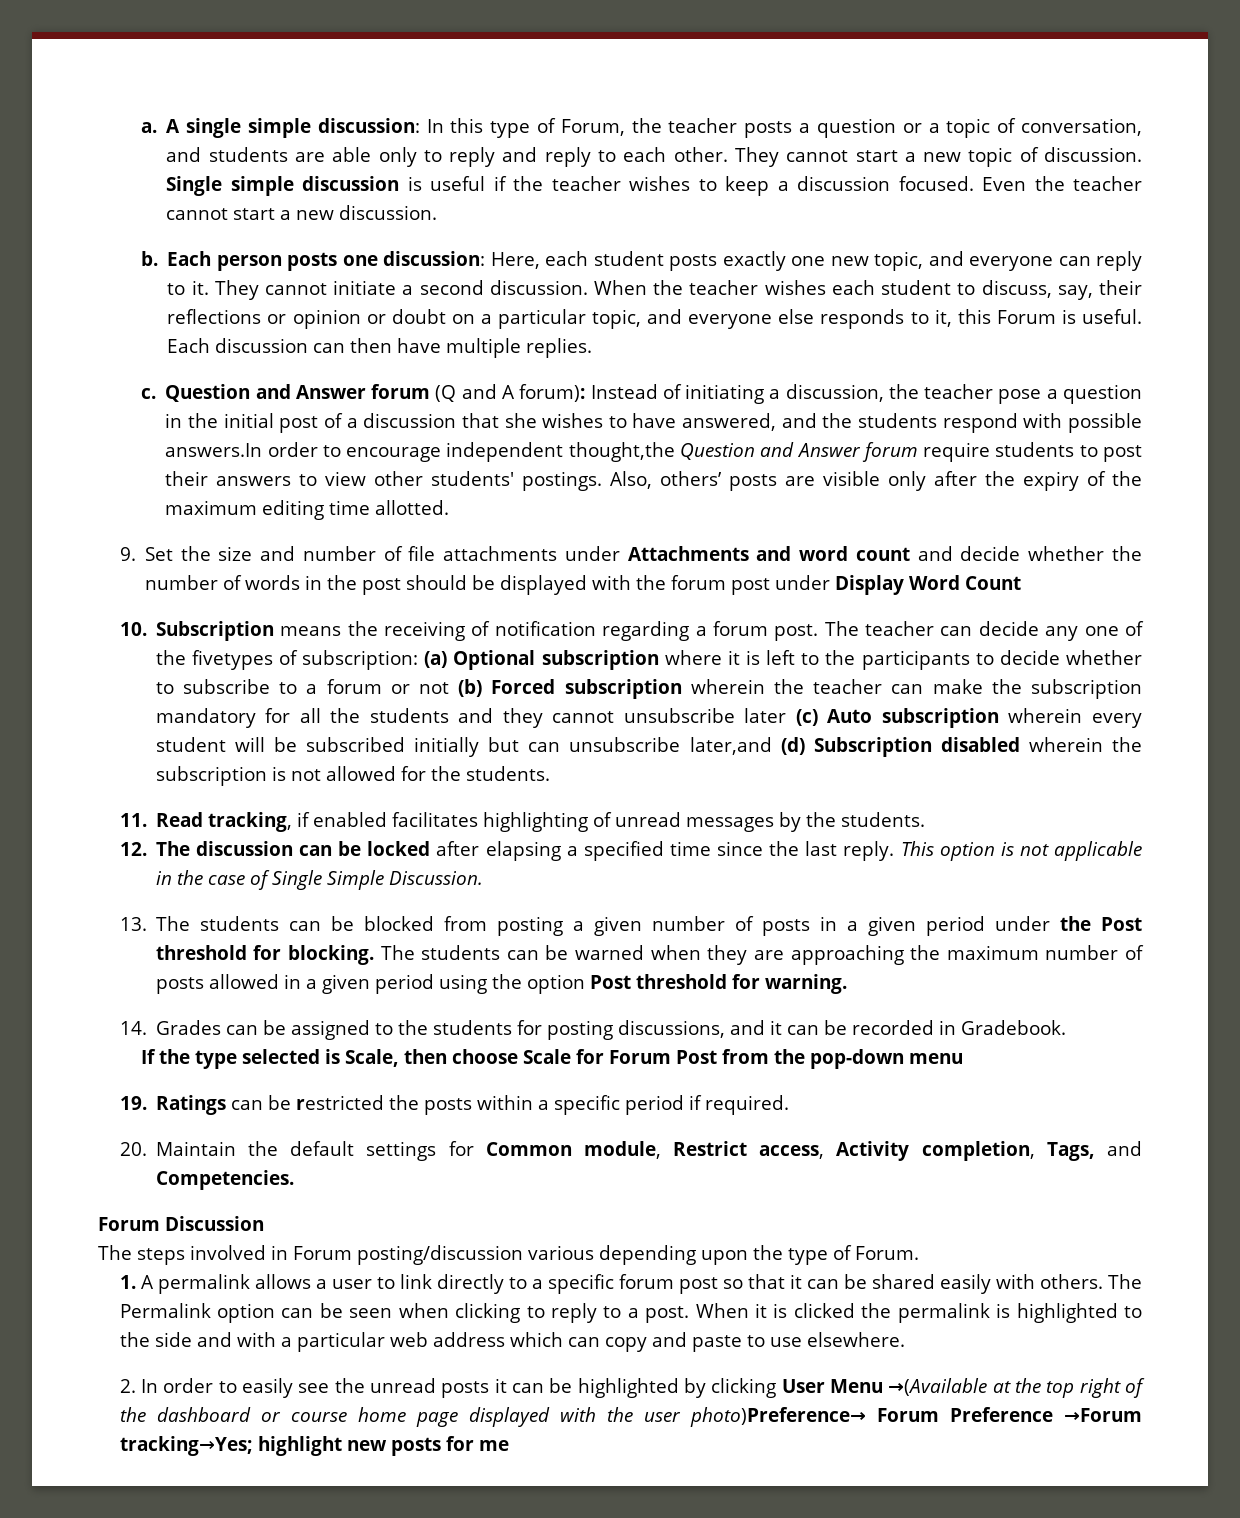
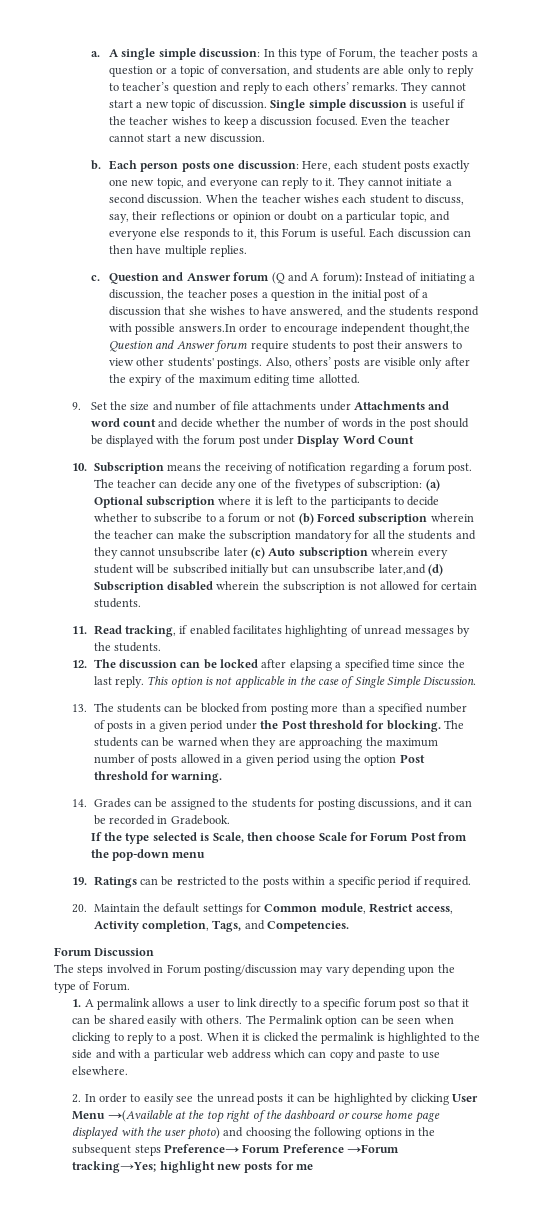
- A single simple discussion: In this type of Forum, the teacher posts a question or a topic of conversation, and students are able only to reply and reply to each other.
+ A single simple discussion: In this type of Forum, the teacher posts a question or a topic of conversation, and students are able only to reply to teacher’s question and reply to each others’ remarks.
- Question and Answer forum (Q and A forum): Instead of initiating a discussion, the teacher pose a question in the initial post of a discussion that she wishes to have answered, and the students respond with possible answers.In order to encourage independent thought,the Question and Answer forum require students to post their answers to view other students' postings.
+ Question and Answer forum (Q and A forum): Instead of initiating a discussion, the teacher poses a question in the initial post of a discussion that she wishes to have answered, and the students respond with possible answers.In order to encourage independent thought,the Question and Answer forum require students to post their answers to view other students' postings.
- (a) Optional subscription where it is left to the participants to decide whether to subscribe to a forum or not (b) Forced subscription wherein the teacher can make the subscription mandatory for all the students and they cannot unsubscribe later (c) Auto subscription wherein every student will be subscribed initially but can unsubscribe later,and (d) Subscription disabled wherein the subscription is not allowed for the students.
+ (a) Optional subscription where it is left to the participants to decide whether to subscribe to a forum or not (b) Forced subscription wherein the teacher can make the subscription mandatory for all the students and they cannot unsubscribe later (c) Auto subscription wherein every student will be subscribed initially but can unsubscribe later,and (d) Subscription disabled wherein the subscription is not allowed for certain students.
- 13. The students can be blocked from posting a given number of posts in a given period under the Post threshold for blocking.
+ 13. The students can be blocked from posting more than a specified number of posts in a given period under the Post threshold for blocking.
- 19. Ratings can be restricted the posts within a specific period if required.
+ 19. Ratings can be restricted to the posts within a specific period if required.
- The steps involved in Forum posting/discussion various depending upon the type of Forum.
+ The steps involved in Forum posting/discussion may vary depending upon the type of Forum.
- 2. In order to easily see the unread posts it can be highlighted by clicking User Menu →(Available at the top right of the dashboard or course home page displayed with the user photo)Preference→ Forum Preference →Forum tracking→Yes; highlight new posts for me
+ 2. In order to easily see the unread posts it can be highlighted by clicking User Menu →(Available at the top right of the dashboard or course home page displayed with the user photo) and choosing the following options in the subsequent steps Preference→ Forum Preference →Forum tracking→Yes; highlight new posts for me

